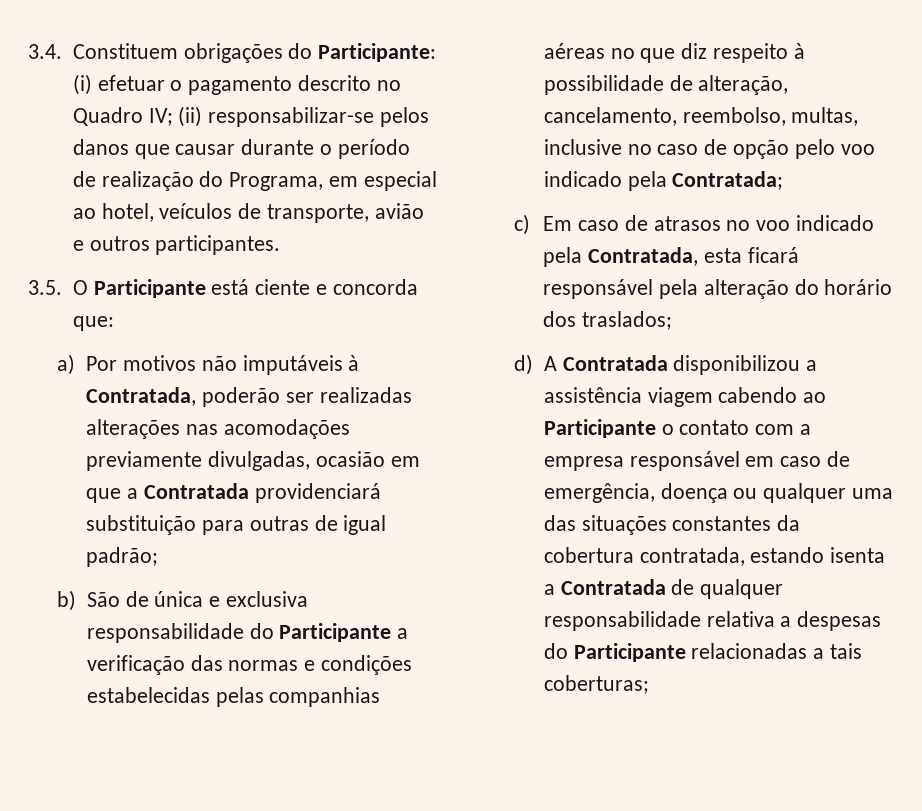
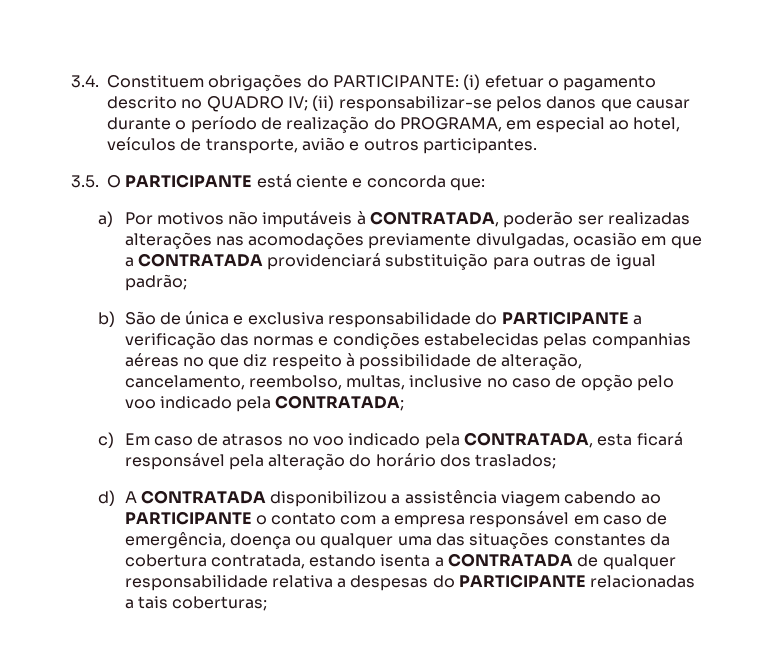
- 3.4. Constituem obrigações do Participante: (i) efetuar o pagamento descrito no Quadro IV; (ii) responsabilizar-se pelos danos que causar durante o período de realização do Programa, em especial ao hotel, veículos de transporte, avião e outros participantes.
+ 3.4. Constituem obrigações do PARTICIPANTE: (i) efetuar o pagamento descrito no QUADRO IV; (ii) responsabilizar-se pelos danos que causar durante o período de realização do PROGRAMA, em especial ao hotel, veículos de transporte, avião e outros participantes.
- 3.5. O Participante está ciente e concorda que:
+ 3.5. O PARTICIPANTE está ciente e concorda que:
- a) Por motivos não imputáveis à Contratada, poderão ser realizadas alterações nas acomodações previamente divulgadas, ocasião em que a Contratada providenciará substituição para outras de igual padrão;
+ a) Por motivos não imputáveis à CONTRATADA, poderão ser realizadas alterações nas acomodações previamente divulgadas, ocasião em que a CONTRATADA providenciará substituição para outras de igual padrão;
- b) São de única e exclusiva responsabilidade do Participante a verificação das normas e condições estabelecidas pelas companhias aéreas no que diz respeito à possibilidade de alteração, cancelamento, reembolso, multas, inclusive no caso de opção pelo voo indicado pela Contratada;
+ b) São de única e exclusiva responsabilidade do PARTICIPANTE a verificação das normas e condições estabelecidas pelas companhias aéreas no que diz respeito à possibilidade de alteração, cancelamento, reembolso, multas, inclusive no caso de opção pelo voo indicado pela CONTRATADA;
- c) Em caso de atrasos no voo indicado pela Contratada, esta ficará responsável pela alteração do horário dos traslados;
+ c) Em caso de atrasos no voo indicado pela CONTRATADA, esta ficará responsável pela alteração do horário dos traslados;
- d) A Contratada disponibilizou a assistência viagem cabendo ao Participante o contato com a empresa responsável em caso de emergência, doença ou qualquer uma das situações constantes da cobertura contratada, estando isenta a Contratada de qualquer responsabilidade relativa a despesas do Participante relacionadas a tais coberturas;
+ d) A CONTRATADA disponibilizou a assistência viagem cabendo ao PARTICIPANTE o contato com a empresa responsável em caso de emergência, doença ou qualquer uma das situações constantes da cobertura contratada, estando isenta a CONTRATADA de qualquer responsabilidade relativa a despesas do PARTICIPANTE relacionadas a tais coberturas;

